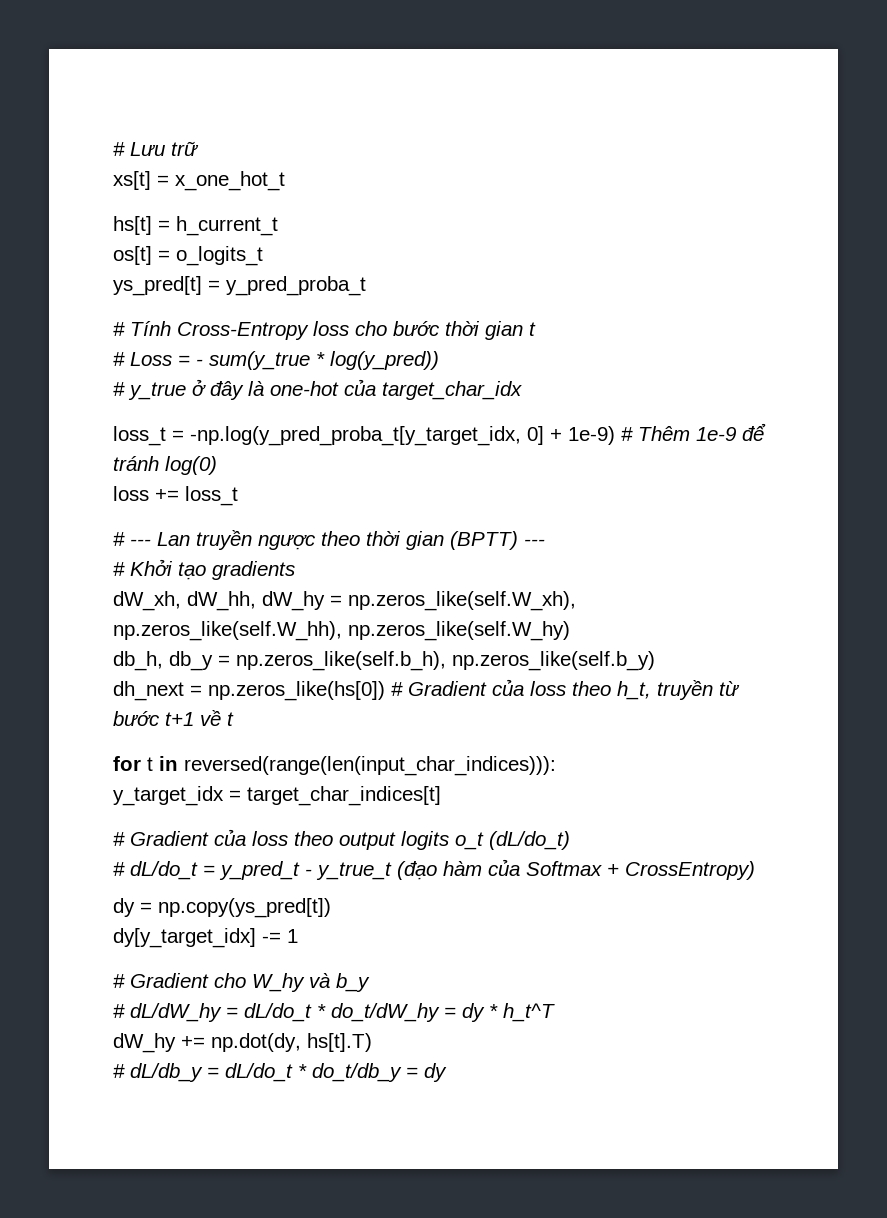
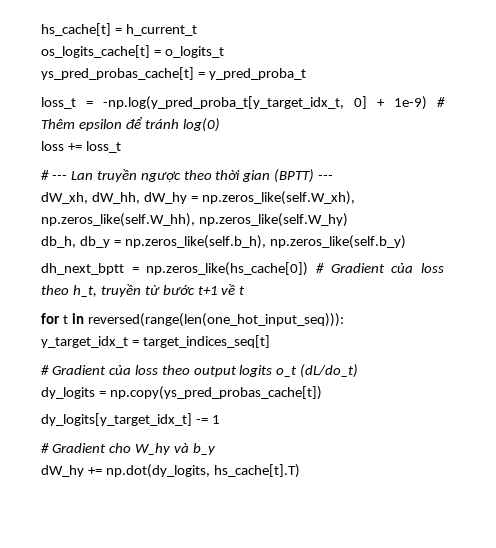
- # Lưu trữ
- xs[t] = x_one_hot_t
- hs[t] = h_current_t
+ hs_cache[t] = h_current_t
- os[t] = o_logits_t
+ os_logits_cache[t] = o_logits_t
- ys_pred[t] = y_pred_proba_t
+ ys_pred_probas_cache[t] = y_pred_proba_t
- # Tính Cross-Entropy loss cho bước thời gian t
- # Loss = - sum(y_true * log(y_pred))
- # y_true ở đây là one-hot của target_char_idx
- loss_t = -np.log(y_pred_proba_t[y_target_idx, 0] + 1e-9) # Thêm 1e-9 để tránh log(0)
+ loss_t = -np.log(y_pred_proba_t[y_target_idx_t, 0] + 1e-9) # Thêm epsilon để tránh log(0)
- # Khởi tạo gradients
- dh_next = np.zeros_like(hs[0]) # Gradient của loss theo h_t, truyền từ bước t+1 về t
+ dh_next_bptt = np.zeros_like(hs_cache[0]) # Gradient của loss theo h_t, truyền từ bước t+1 về t
- for t in reversed(range(len(input_char_indices))):
- y_target_idx = target_char_indices[t]
+ for t in reversed(range(len(one_hot_input_seq))):
+ y_target_idx_t = target_indices_seq[t]
- # dL/do_t = y_pred_t - y_true_t (đạo hàm của Softmax + CrossEntropy)
- dy = np.copy(ys_pred[t])
- dy[y_target_idx] -= 1
+ dy_logits = np.copy(ys_pred_probas_cache[t])
+ dy_logits[y_target_idx_t] -= 1
- # dL/dW_hy = dL/do_t * do_t/dW_hy = dy * h_t^T
- dW_hy += np.dot(dy, hs[t].T)
- # dL/db_y = dL/do_t * do_t/db_y = dy
+ dW_hy += np.dot(dy_logits, hs_cache[t].T)

